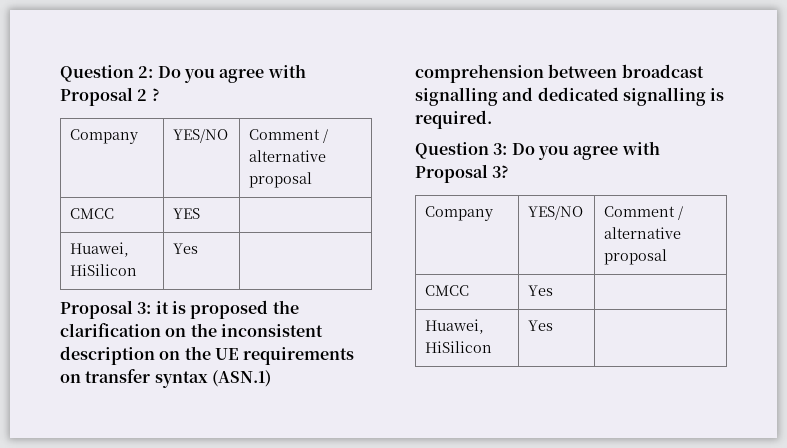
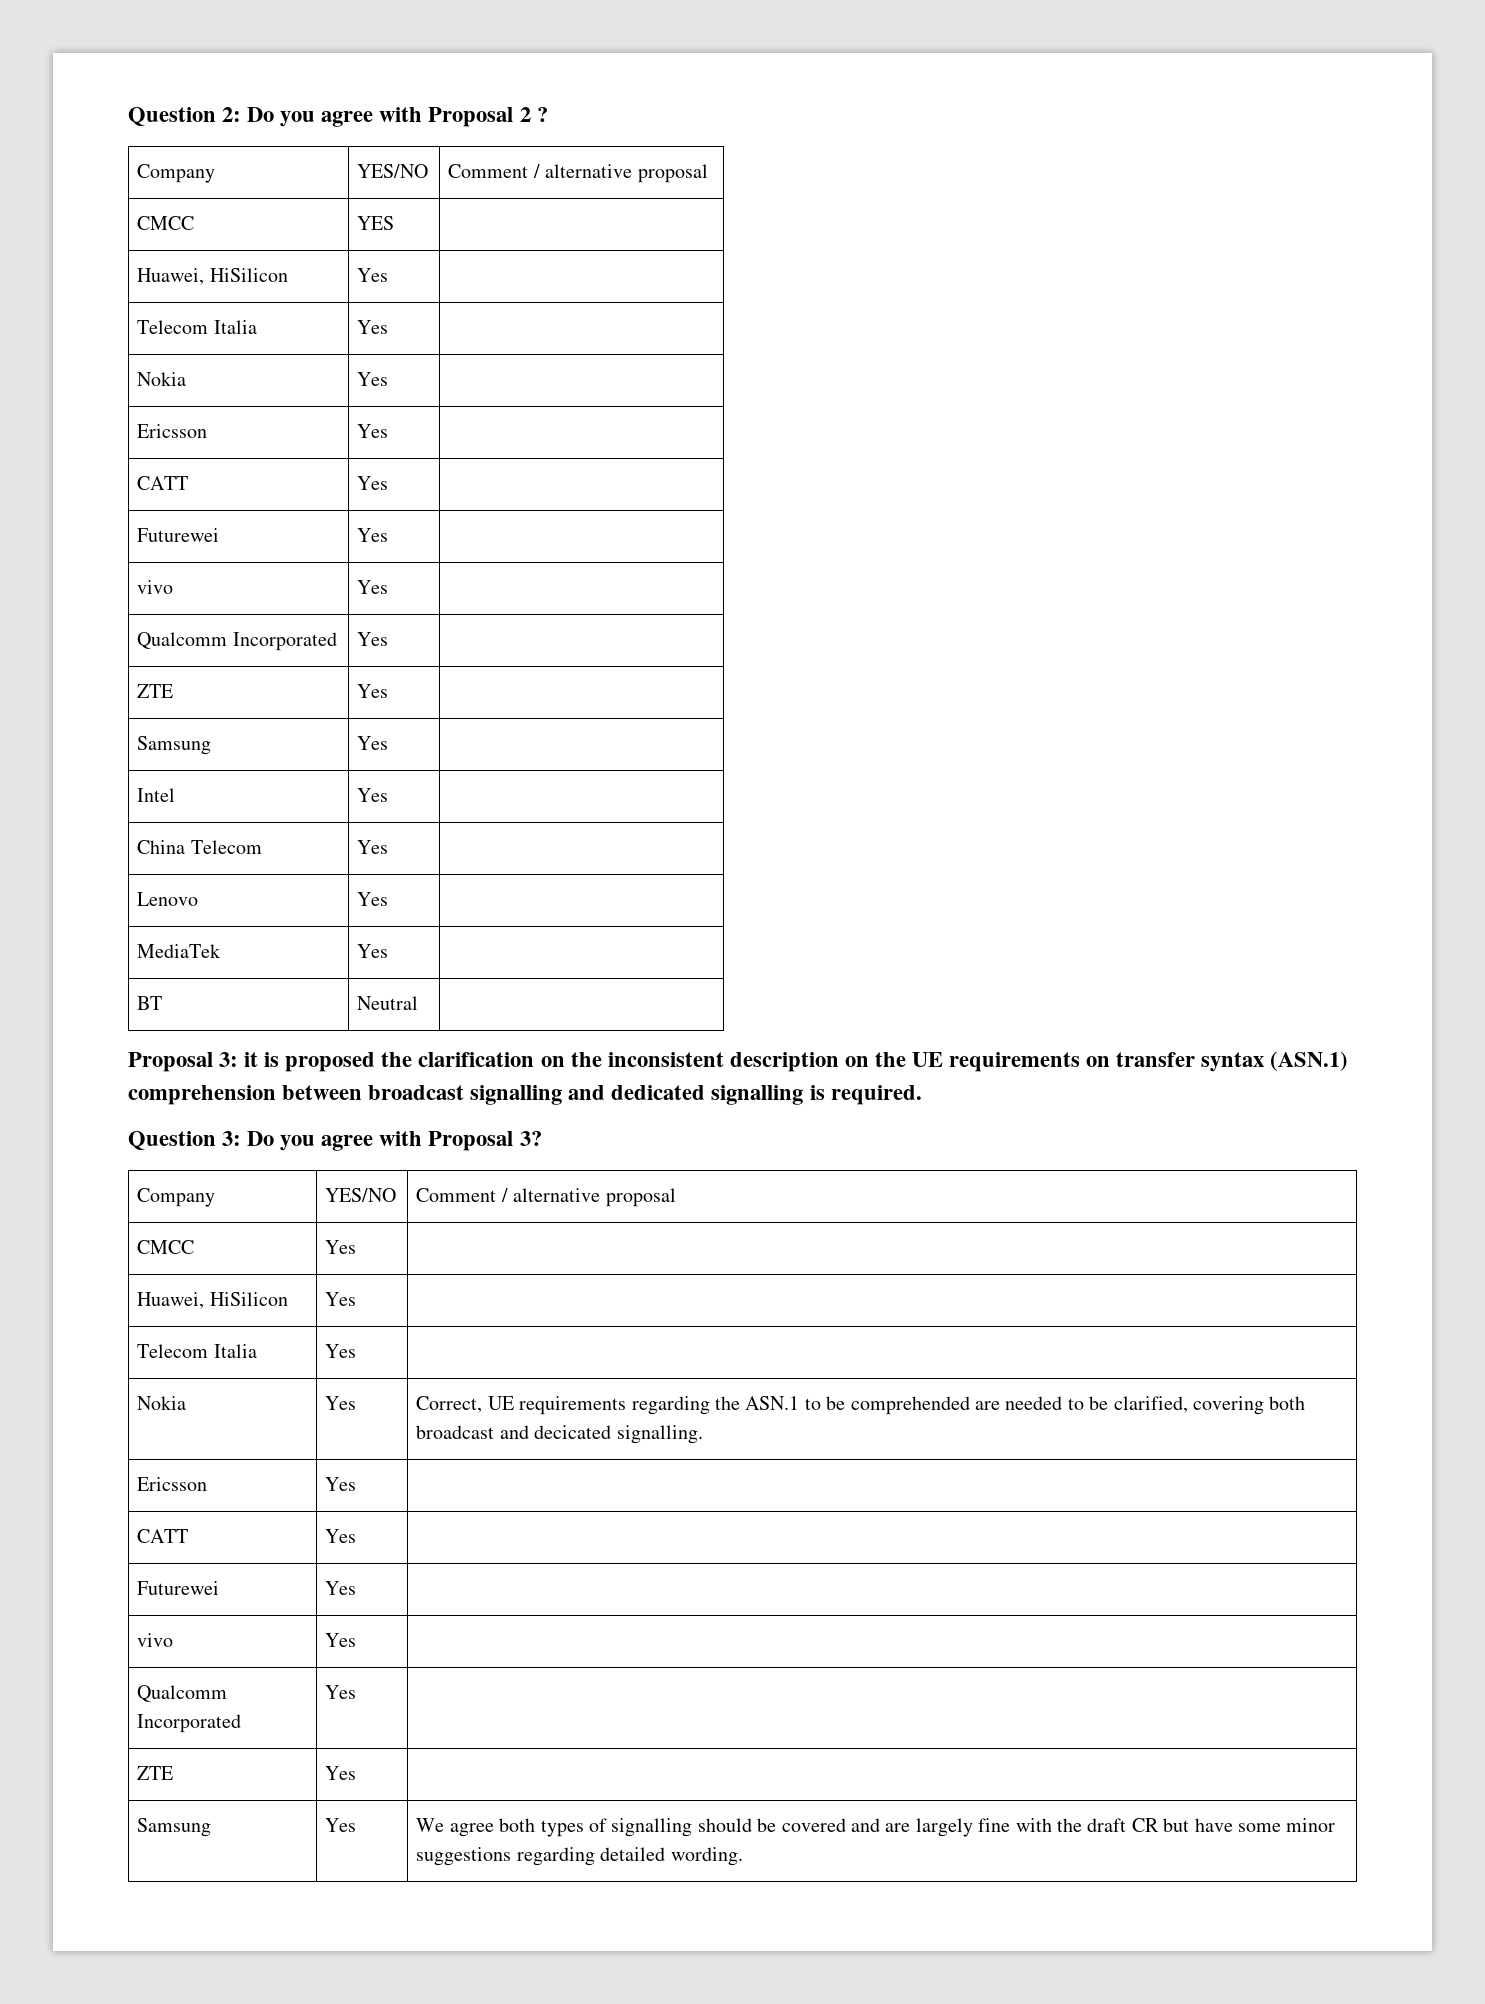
  CMCC | YES |
  Huawei, HiSilicon | Yes |
+ Telecom Italia | Yes |
+ Nokia | Yes |
+ Ericsson | Yes |
+ CATT | Yes |
+ Futurewei | Yes |
+ vivo | Yes |
+ Qualcomm Incorporated | Yes |
+ ZTE | Yes |
+ Samsung | Yes |
+ Intel | Yes |
+ China Telecom | Yes |
+ Lenovo | Yes |
+ MediaTek | Yes |
+ BT | Neutral |
  CMCC | Yes |
  Huawei, HiSilicon | Yes |
+ Telecom Italia | Yes |
+ Nokia | Yes | Correct, UE requirements regarding the ASN.1 to be comprehended are needed to be clarified, covering both broadcast and decicated signalling.
+ Ericsson | Yes |
+ CATT | Yes |
+ Futurewei | Yes |
+ vivo | Yes |
+ Qualcomm Incorporated | Yes |
+ ZTE | Yes |
+ Samsung | Yes | We agree both types of signalling should be covered and are largely fine with the draft CR but have some minor suggestions regarding detailed wording.

